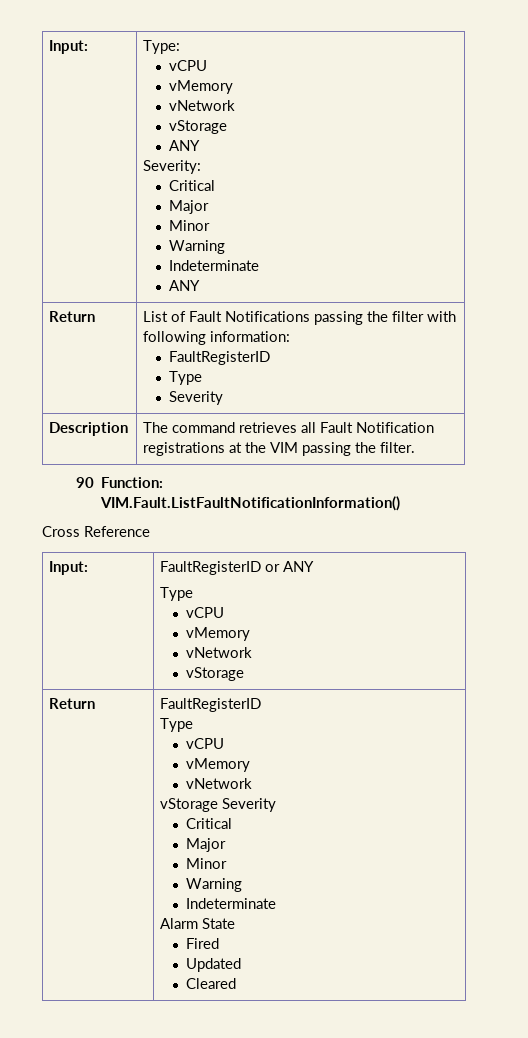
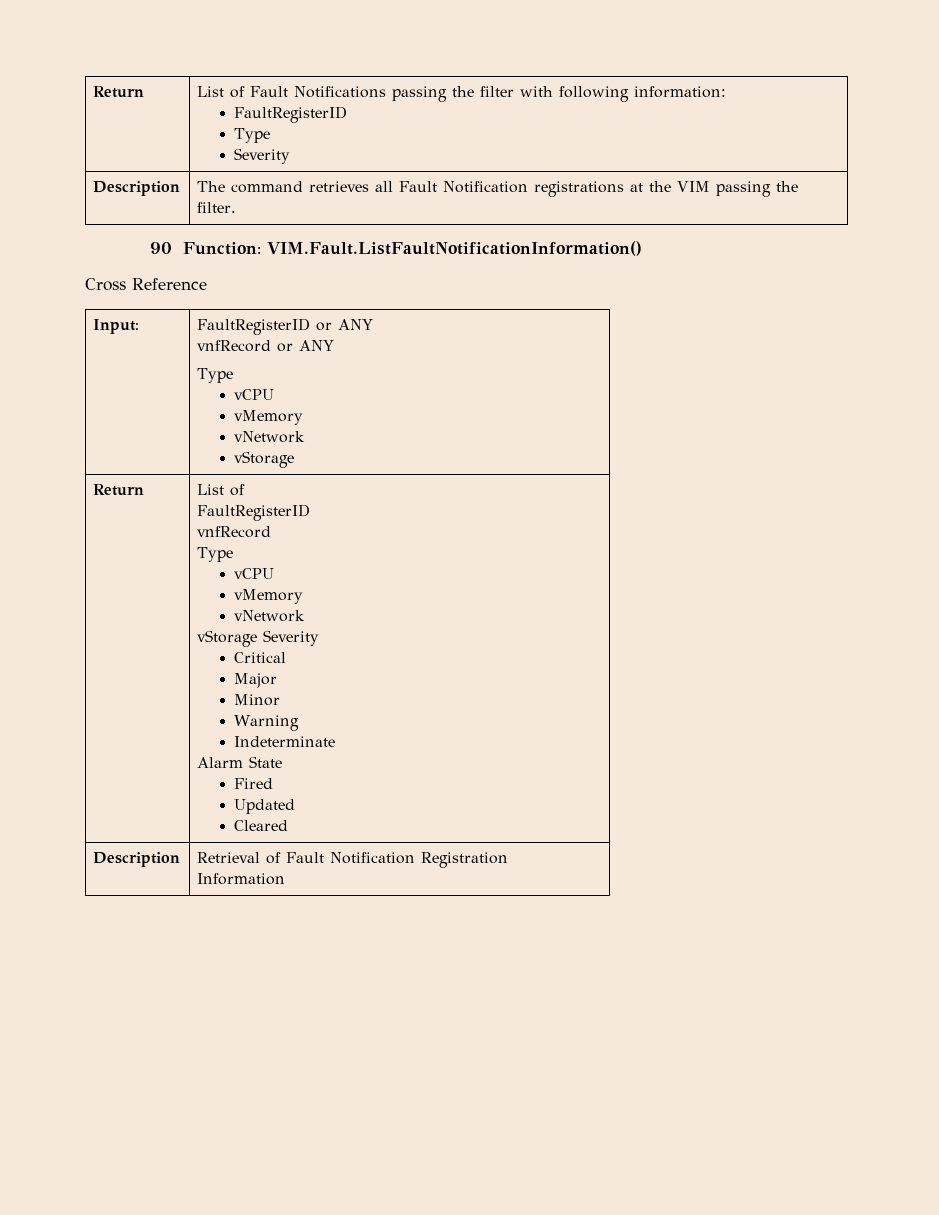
- Input: | Type:
- vCPU
- vMemory
- vNetwork
- vStorage
- ANY
- Severity:
- Critical
- Major
- Minor
- Warning
- Indeterminate
- ANY
  Input: | FaultRegisterID or ANY
+ vnfRecord or ANY
  Type
  vCPU
  vMemory
  vNetwork
  vStorage
- Return | FaultRegisterID
+ Return | List of
+ FaultRegisterID
+ vnfRecord
+ Description | Retrieval of Fault Notification Registration Information

